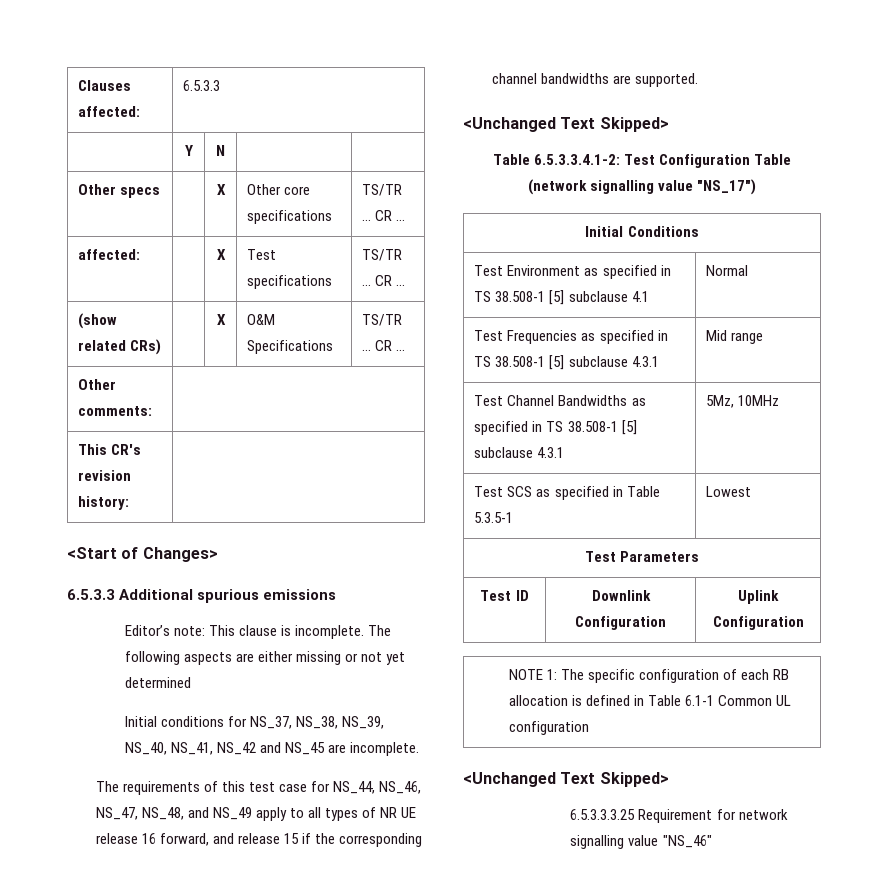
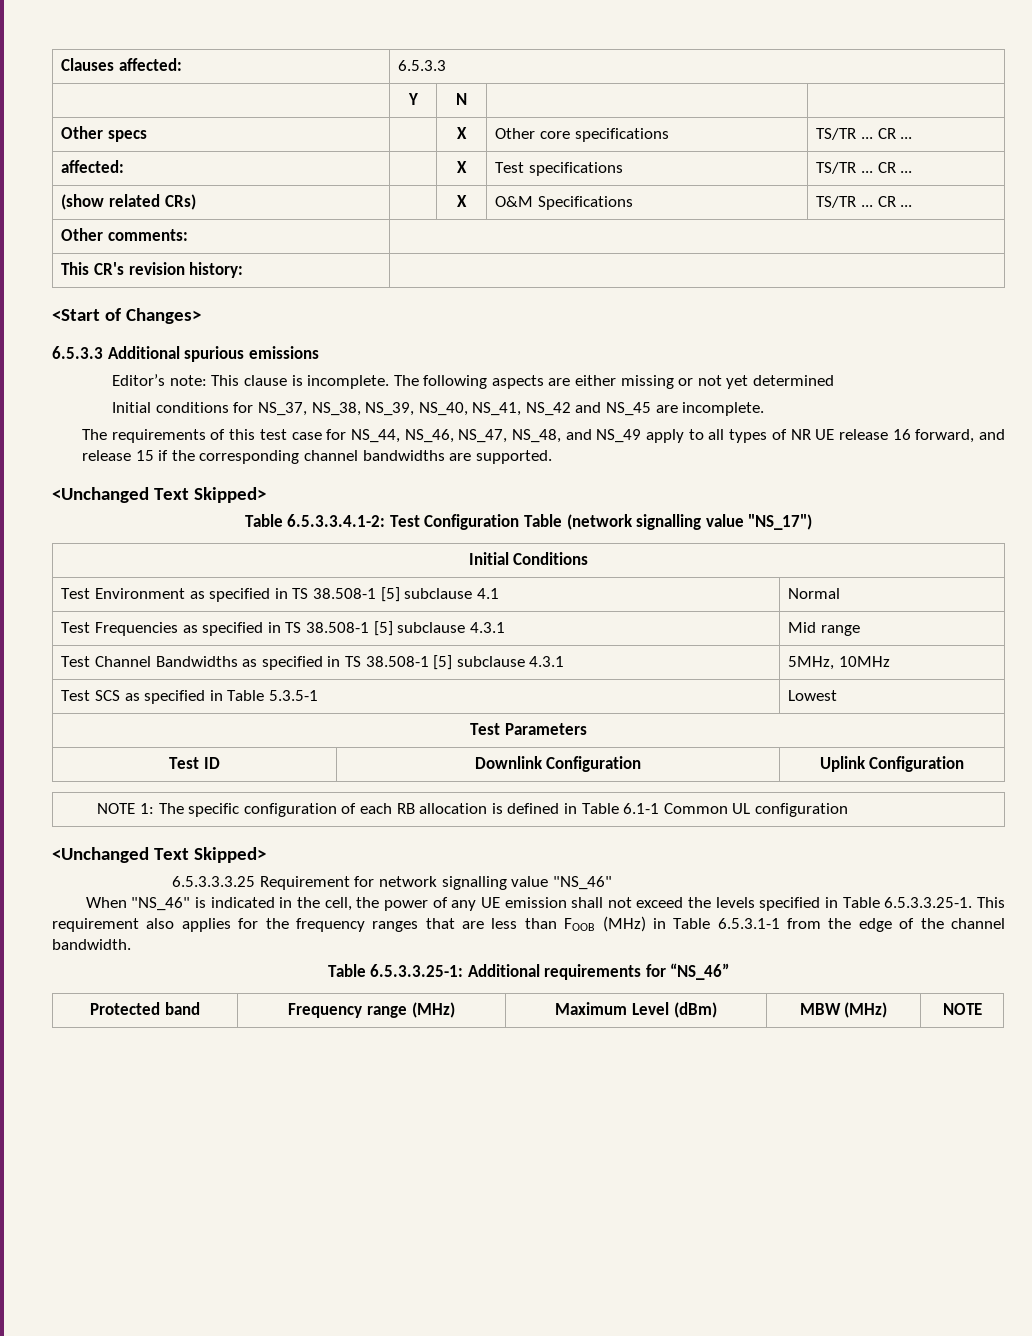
- Test Channel Bandwidths as specified in TS 38.508-1 [5] subclause 4.3.1 | 5Mz, 10MHz
+ Test Channel Bandwidths as specified in TS 38.508-1 [5] subclause 4.3.1 | 5MHz, 10MHz
+ When "NS_46" is indicated in the cell, the power of any UE emission shall not exceed the levels specified in Table 6.5.3.3.25-1. This requirement also applies for the frequency ranges that are less than FOOB (MHz) in Table 6.5.3.1-1 from the edge of the channel bandwidth.
+ Table 6.5.3.3.25-1: Additional requirements for “NS_46”
+ Protected band | Frequency range (MHz) | Maximum Level (dBm) | MBW (MHz) | NOTE

